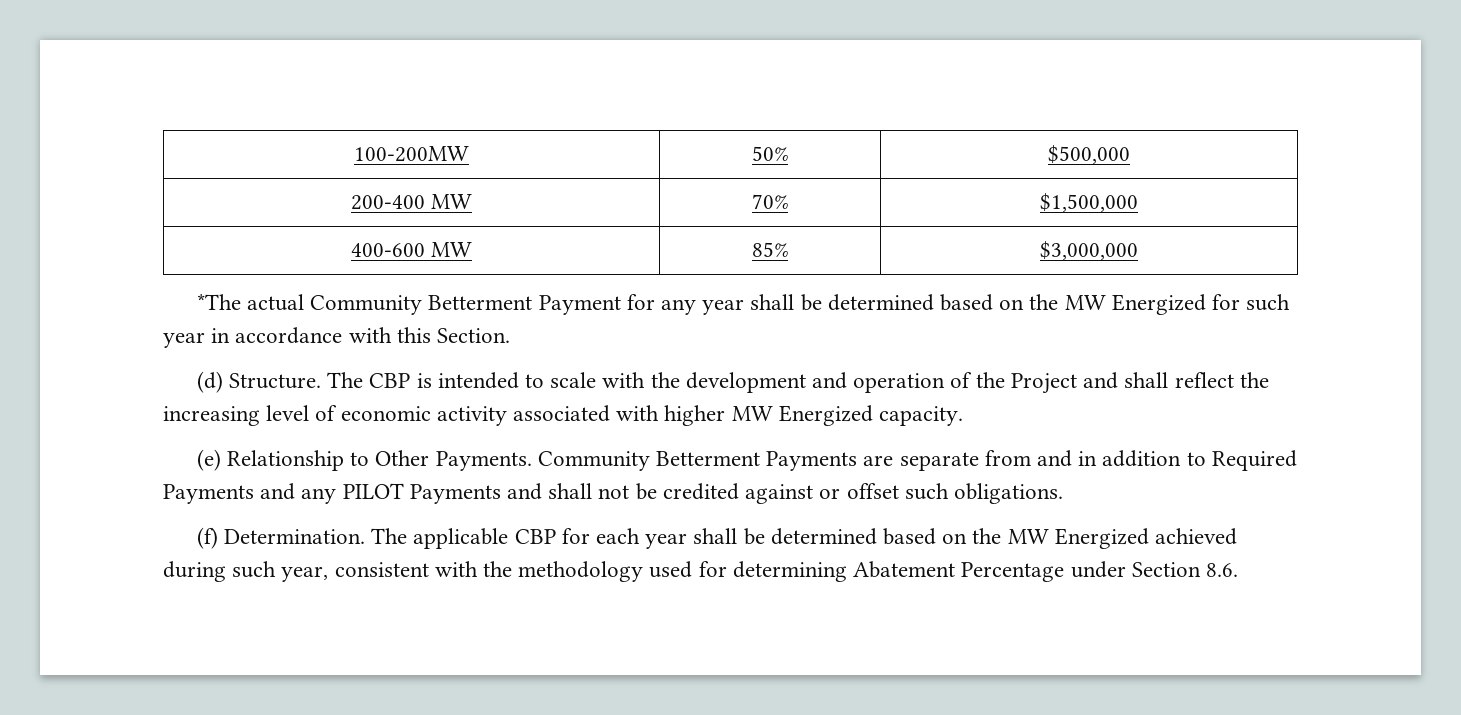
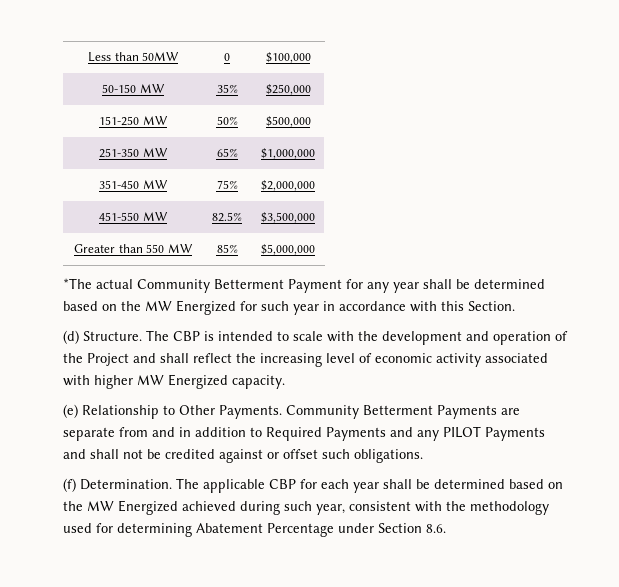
- 100-200MW | 50% | $500,000
+ Less than 50MW | 0 | $100,000
+ 50-150 MW | 35% | $250,000
+ 151-250 MW | 50% | $500,000
- 200-400 MW | 70% | $1,500,000
- 400-600 MW | 85% | $3,000,000
+ 251-350 MW | 65% | $1,000,000
+ 351-450 MW | 75% | $2,000,000
+ 451-550 MW | 82.5% | $3,500,000
+ Greater than 550 MW | 85% | $5,000,000

